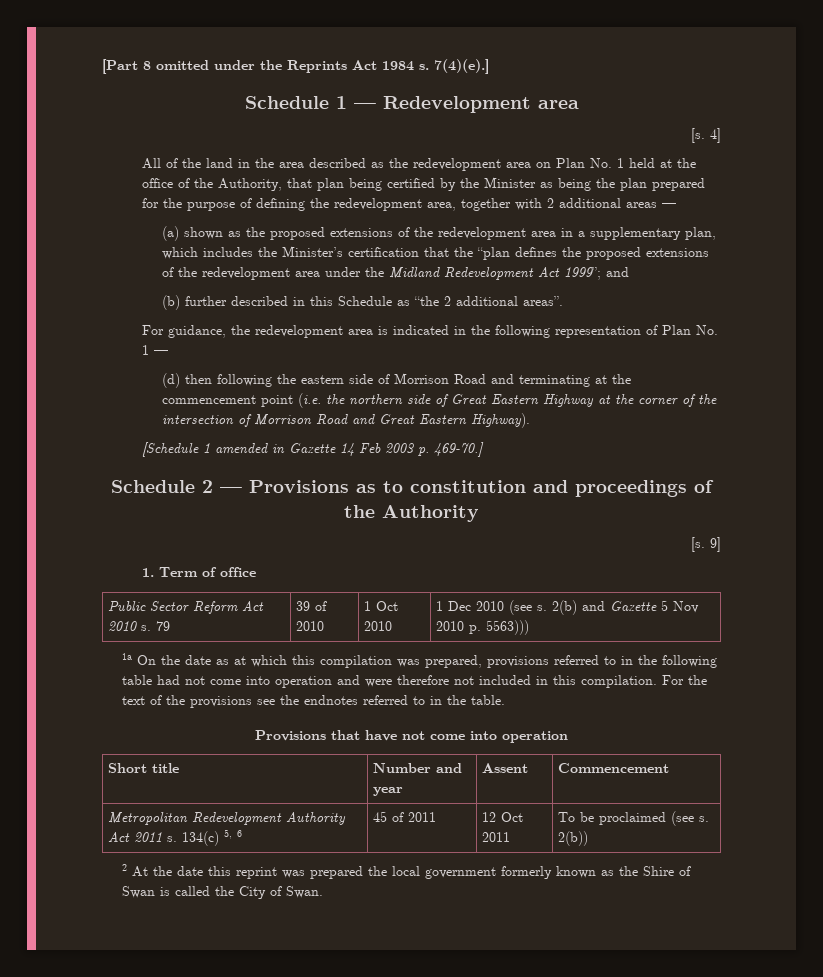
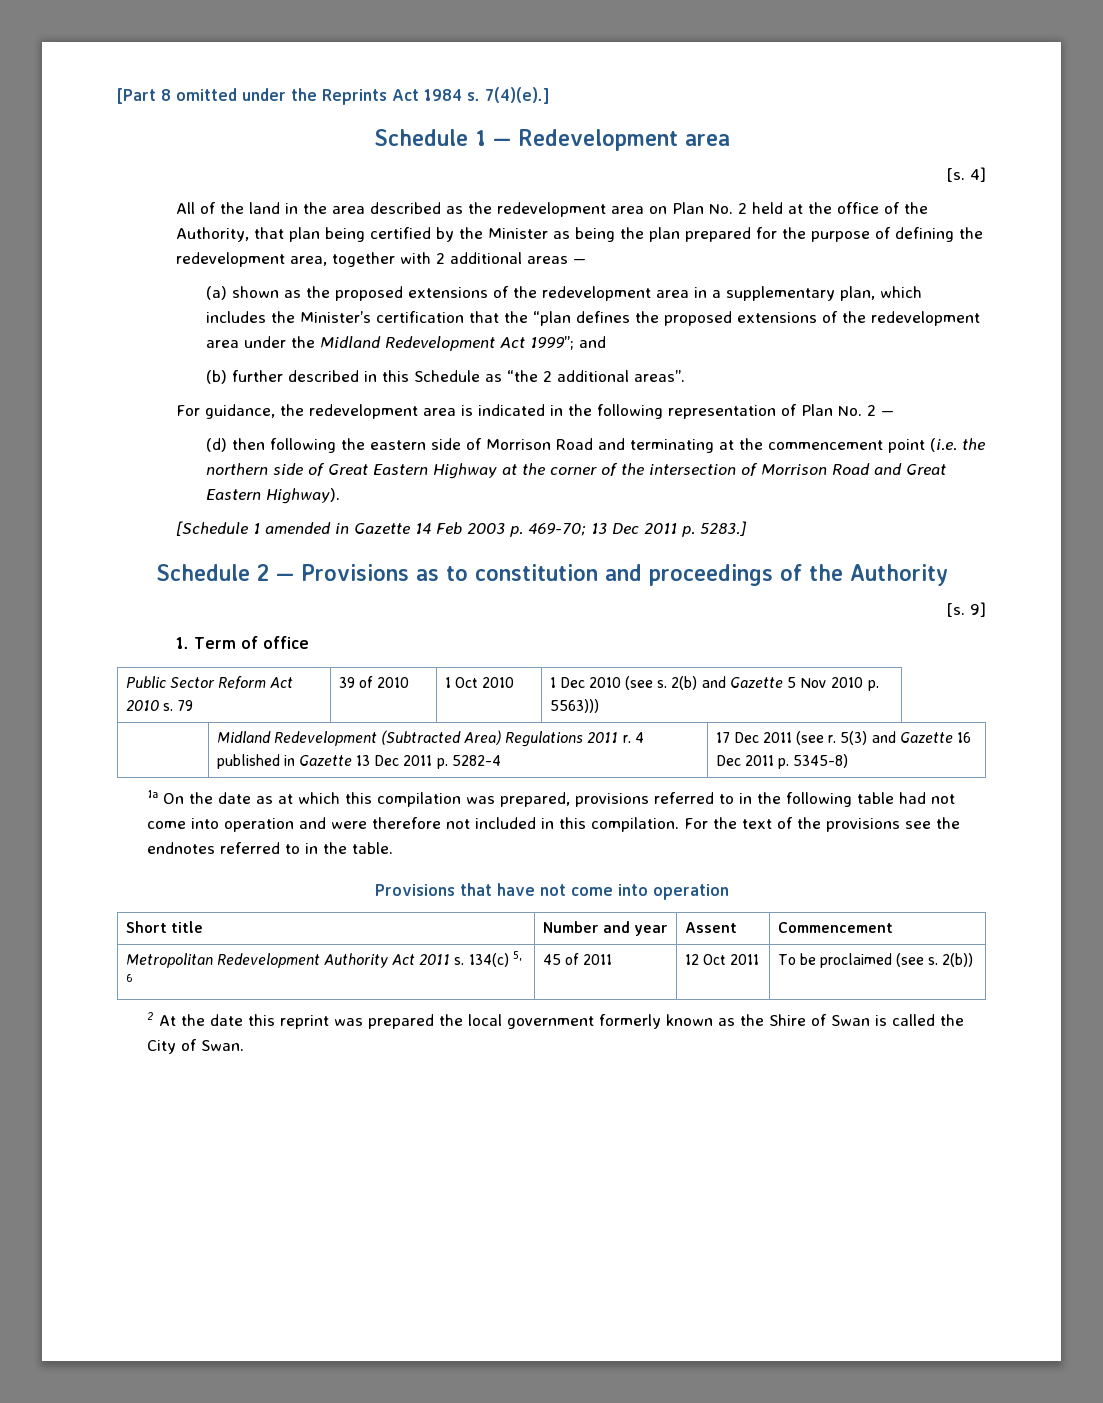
- All of the land in the area described as the redevelopment area on Plan No. 1 held at the office of the Authority, that plan being certified by the Minister as being the plan prepared for the purpose of defining the redevelopment area, together with 2 additional areas —
+ All of the land in the area described as the redevelopment area on Plan No. 2 held at the office of the Authority, that plan being certified by the Minister as being the plan prepared for the purpose of defining the redevelopment area, together with 2 additional areas —
- For guidance, the redevelopment area is indicated in the following representation of Plan No. 1 —
+ For guidance, the redevelopment area is indicated in the following representation of Plan No. 2 —
- [Schedule 1 amended in Gazette 14 Feb 2003 p. 469-70.]
+ [Schedule 1 amended in Gazette 14 Feb 2003 p. 469-70; 13 Dec 2011 p. 5283.]
+ | Midland Redevelopment (Subtracted Area) Regulations 2011 r. 4 published in Gazette 13 Dec 2011 p. 5282-4 | 17 Dec 2011 (see r. 5(3) and Gazette 16 Dec 2011 p. 5345-8)

